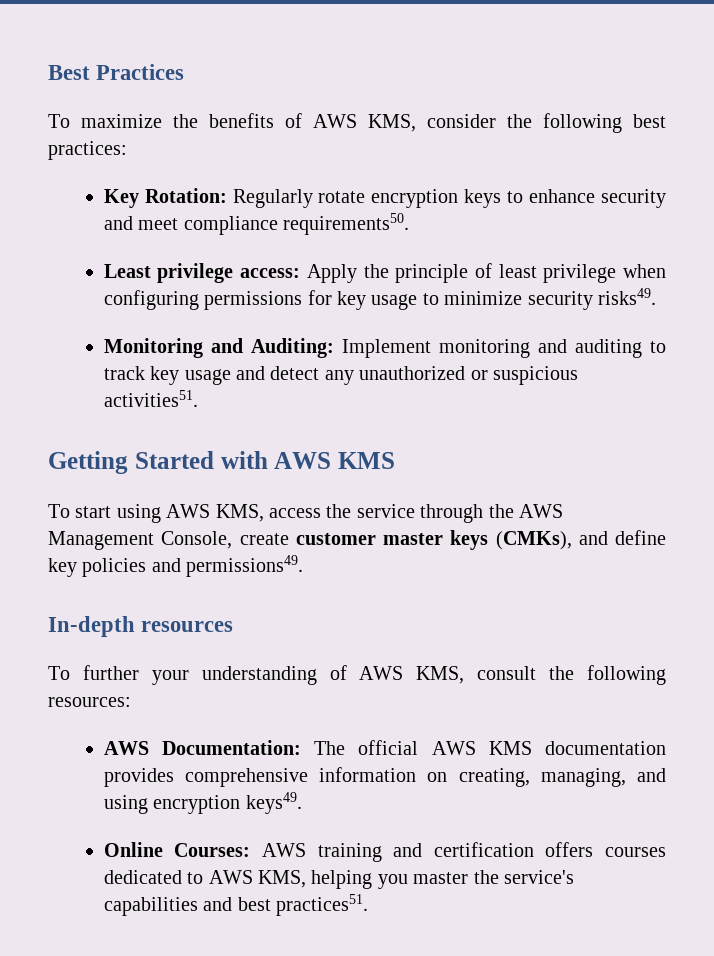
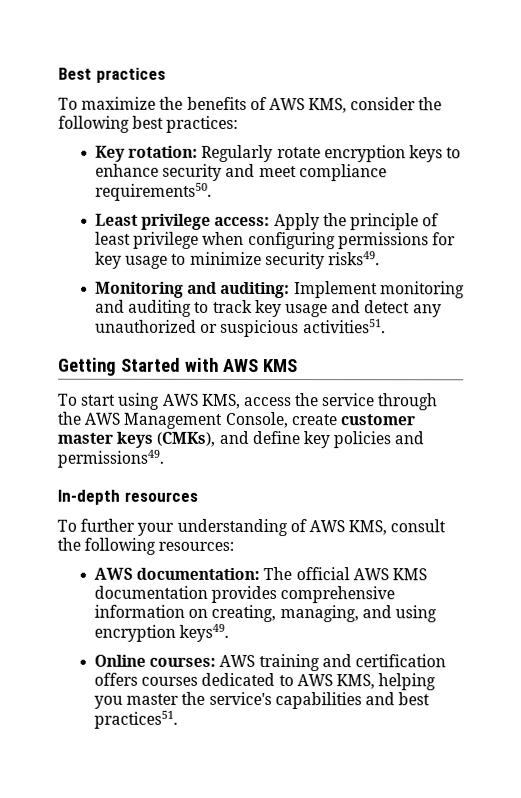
- Best Practices
+ Best practices
- Key Rotation: Regularly rotate encryption keys to enhance security and meet compliance requirements50.
+ Key rotation: Regularly rotate encryption keys to enhance security and meet compliance requirements50.
- Monitoring and Auditing: Implement monitoring and auditing to track key usage and detect any unauthorized or suspicious activities51.
+ Monitoring and auditing: Implement monitoring and auditing to track key usage and detect any unauthorized or suspicious activities51.
- AWS Documentation: The official AWS KMS documentation provides comprehensive information on creating, managing, and using encryption keys49.
+ AWS documentation: The official AWS KMS documentation provides comprehensive information on creating, managing, and using encryption keys49.
- Online Courses: AWS training and certification offers courses dedicated to AWS KMS, helping you master the service's capabilities and best practices51.
+ Online courses: AWS training and certification offers courses dedicated to AWS KMS, helping you master the service's capabilities and best practices51.

